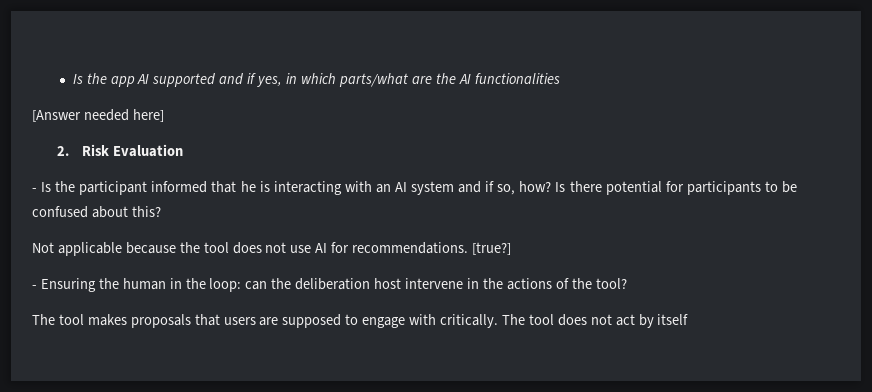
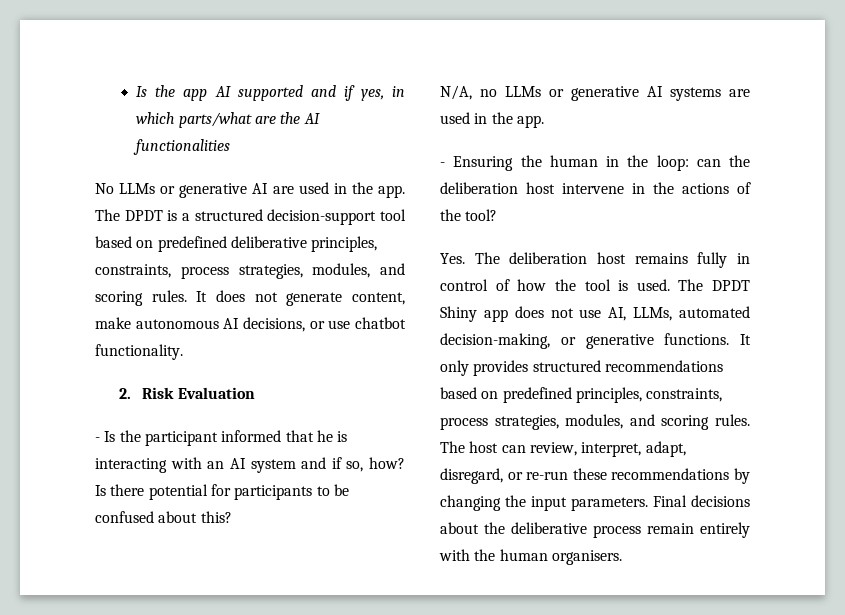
- [Answer needed here]
+ No LLMs or generative AI are used in the app. The DPDT is a structured decision-support tool based on predefined deliberative principles, constraints, process strategies, modules, and scoring rules. It does not generate content, make autonomous AI decisions, or use chatbot functionality.
- Not applicable because the tool does not use AI for recommendations. [true?]
+ N/A, no LLMs or generative AI systems are used in the app.
- The tool makes proposals that users are supposed to engage with critically. The tool does not act by itself
+ Yes. The deliberation host remains fully in control of how the tool is used. The DPDT Shiny app does not use AI, LLMs, automated decision-making, or generative functions. It only provides structured recommendations based on predefined principles, constraints, process strategies, modules, and scoring rules. The host can review, interpret, adapt, disregard, or re-run these recommendations by changing the input parameters. Final decisions about the deliberative process remain entirely with the human organisers.

